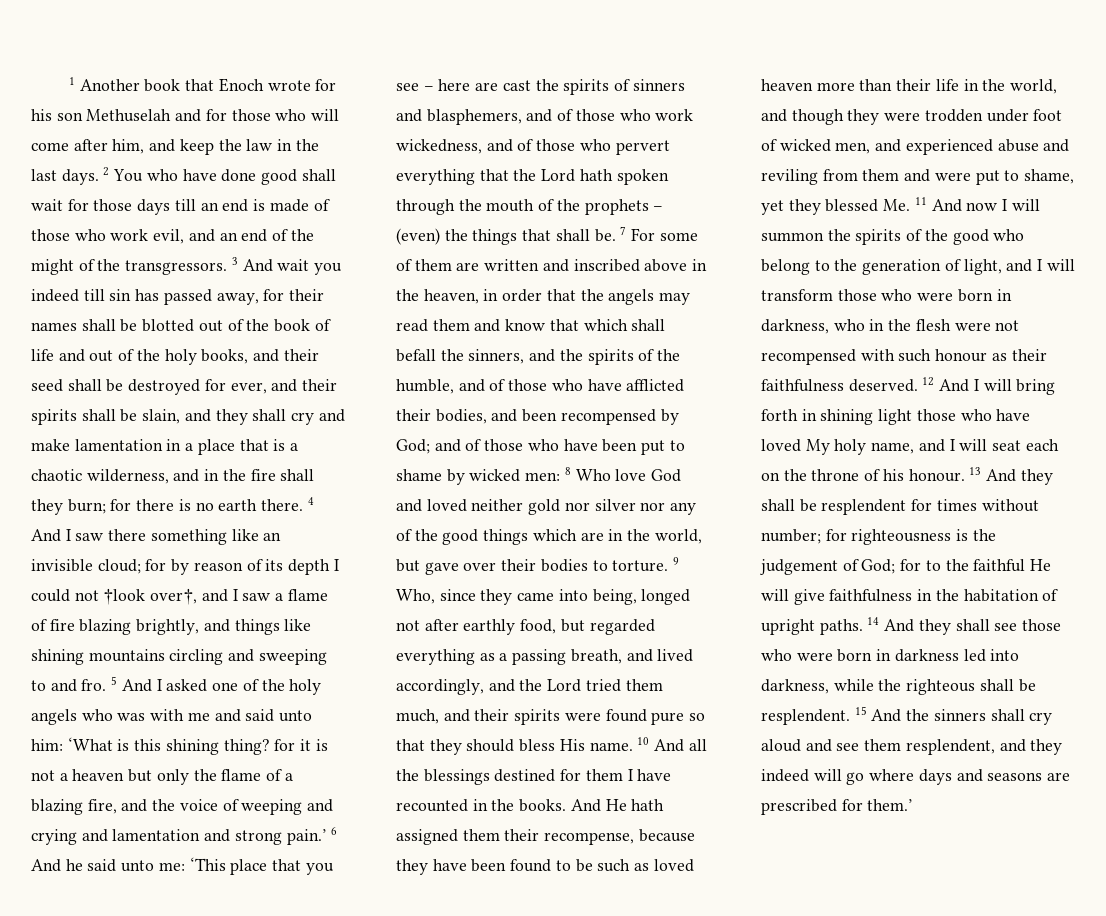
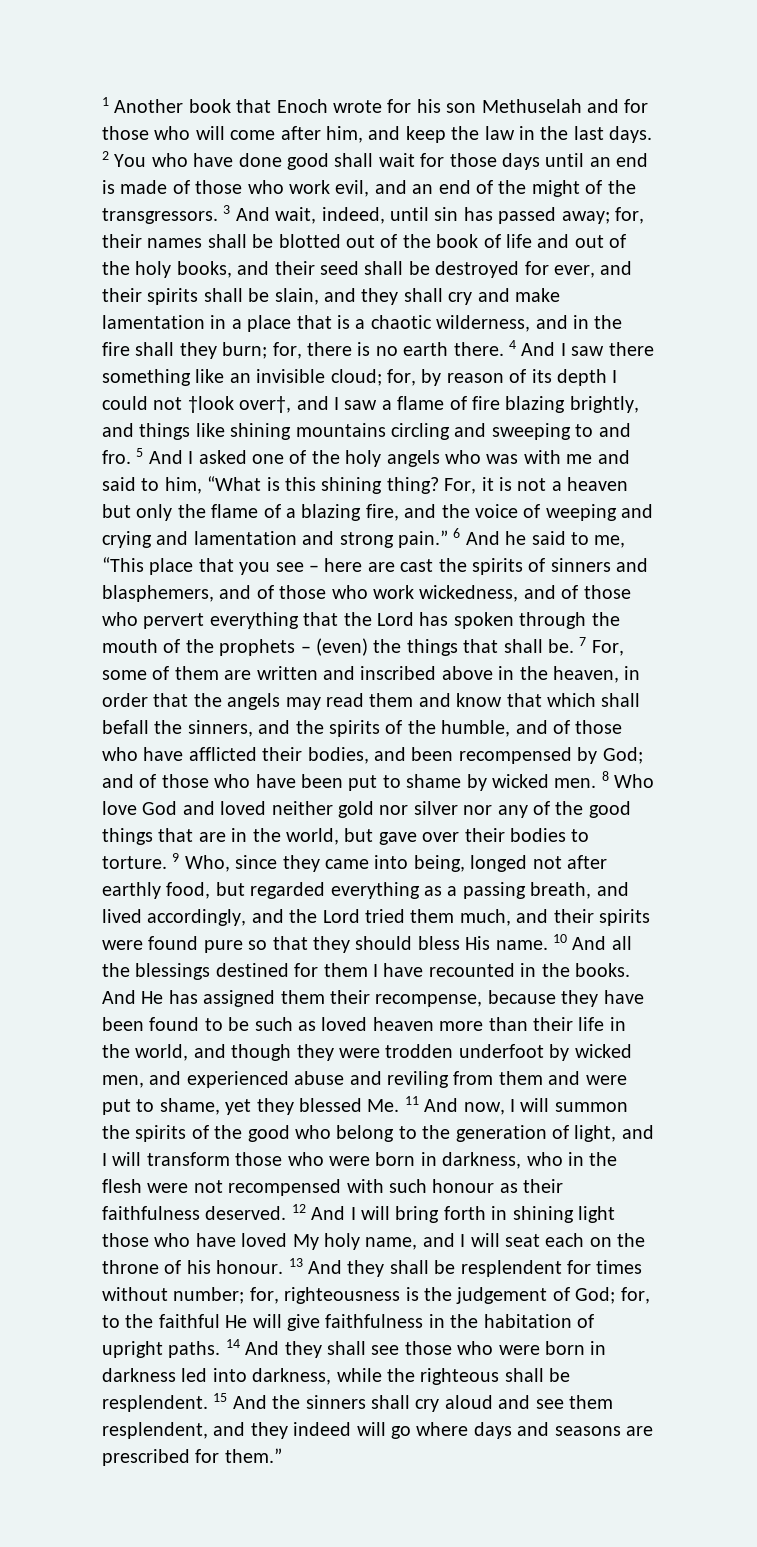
- 2 You who have done good shall wait for those days till an end is made of those who work evil, and an end of the might of the transgressors.
+ 2 You who have done good shall wait for those days until an end is made of those who work evil, and an end of the might of the transgressors.
- 3 And wait you indeed till sin has passed away, for their names shall be blotted out of the book of life and out of the holy books, and their seed shall be destroyed for ever, and their spirits shall be slain, and they shall cry and make lamentation in a place that is a chaotic wilderness, and in the fire shall they burn;
+ 3 And wait, indeed, until sin has passed away; for, their names shall be blotted out of the book of life and out of the holy books, and their seed shall be destroyed for ever, and their spirits shall be slain, and they shall cry and make lamentation in a place that is a chaotic wilderness, and in the fire shall they burn;
- for there is no earth there.
+ for, there is no earth there.
- 4 And I saw there something like an invisible cloud; for by reason of its depth I could not †look over†, and I saw a flame of fire blazing brightly, and things like shining mountains circling and sweeping to and fro.
+ 4 And I saw there something like an invisible cloud; for, by reason of its depth I could not †look over†, and I saw a flame of fire blazing brightly, and things like shining mountains circling and sweeping to and fro.
- 5 And I asked one of the holy angels who was with me and said unto him: ‘What is this shining thing? for it is not a heaven but only the flame of a blazing fire, and the voice of weeping and crying and lamentation and strong pain.’
+ 5 And I asked one of the holy angels who was with me and said to him, “What is this shining thing? For, it is not a heaven but only the flame of a blazing fire, and the voice of weeping and crying and lamentation and strong pain.”
- 6 And he said unto me: ‘This place that you see – here are cast the spirits of sinners and blasphemers, and of those who work wickedness, and of those who pervert everything that the Lord hath spoken through the mouth of the prophets – (even) the things that shall be.
+ 6 And he said to me, “This place that you see – here are cast the spirits of sinners and blasphemers, and of those who work wickedness, and of those who pervert everything that the Lord has spoken through the mouth of the prophets – (even) the things that shall be.
- 7 For some of them are written and inscribed above in the heaven, in order that the angels may read them and know that which shall befall the sinners, and the spirits of the humble, and of those who have afflicted their bodies, and been recompensed by God;
+ 7 For, some of them are written and inscribed above in the heaven, in order that the angels may read them and know that which shall befall the sinners, and the spirits of the humble, and of those who have afflicted their bodies, and been recompensed by God;
- and of those who have been put to shame by wicked men:
+ and of those who have been put to shame by wicked men.
- 8 Who love God and loved neither gold nor silver nor any of the good things which are in the world, but gave over their bodies to torture.
+ 8 Who love God and loved neither gold nor silver nor any of the good things that are in the world, but gave over their bodies to torture.
- And He hath assigned them their recompense, because they have been found to be such as loved heaven more than their life in the world, and though they were trodden under foot of wicked men, and experienced abuse and reviling from them and were put to shame, yet they blessed Me. 11 And now I will summon the spirits of the good who belong to the generation of light, and I will transform those who were born in darkness, who in the flesh were not recompensed with such honour as their faithfulness deserved.
+ And He has assigned them their recompense, because they have been found to be such as loved heaven more than their life in the world, and though they were trodden underfoot by wicked men, and experienced abuse and reviling from them and were put to shame, yet they blessed Me. 11 And now, I will summon the spirits of the good who belong to the generation of light, and I will transform those who were born in darkness, who in the flesh were not recompensed with such honour as their faithfulness deserved.
- 13 And they shall be resplendent for times without number; for righteousness is the judgement of God; for to the faithful He will give faithfulness in the habitation of upright paths.
+ 13 And they shall be resplendent for times without number; for, righteousness is the judgement of God; for, to the faithful He will give faithfulness in the habitation of upright paths.
- 15 And the sinners shall cry aloud and see them resplendent, and they indeed will go where days and seasons are prescribed for them.’
+ 15 And the sinners shall cry aloud and see them resplendent, and they indeed will go where days and seasons are prescribed for them.”

